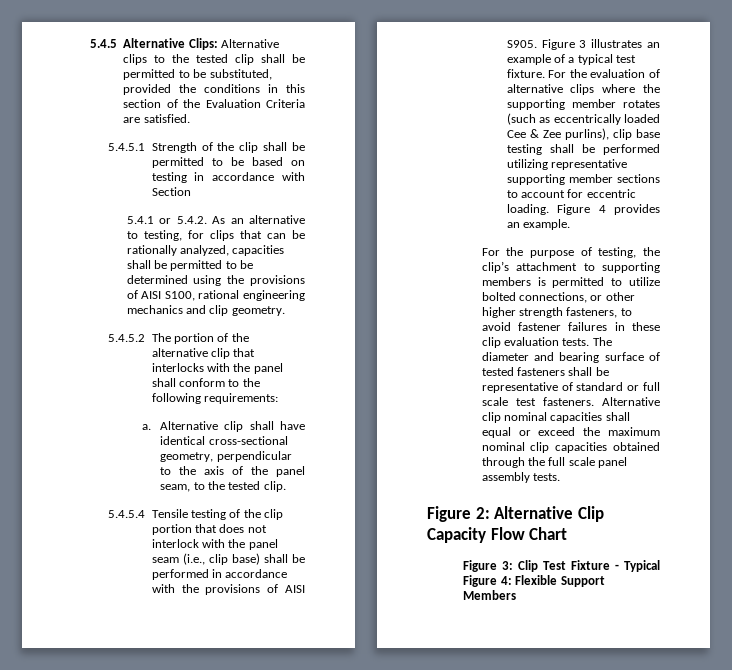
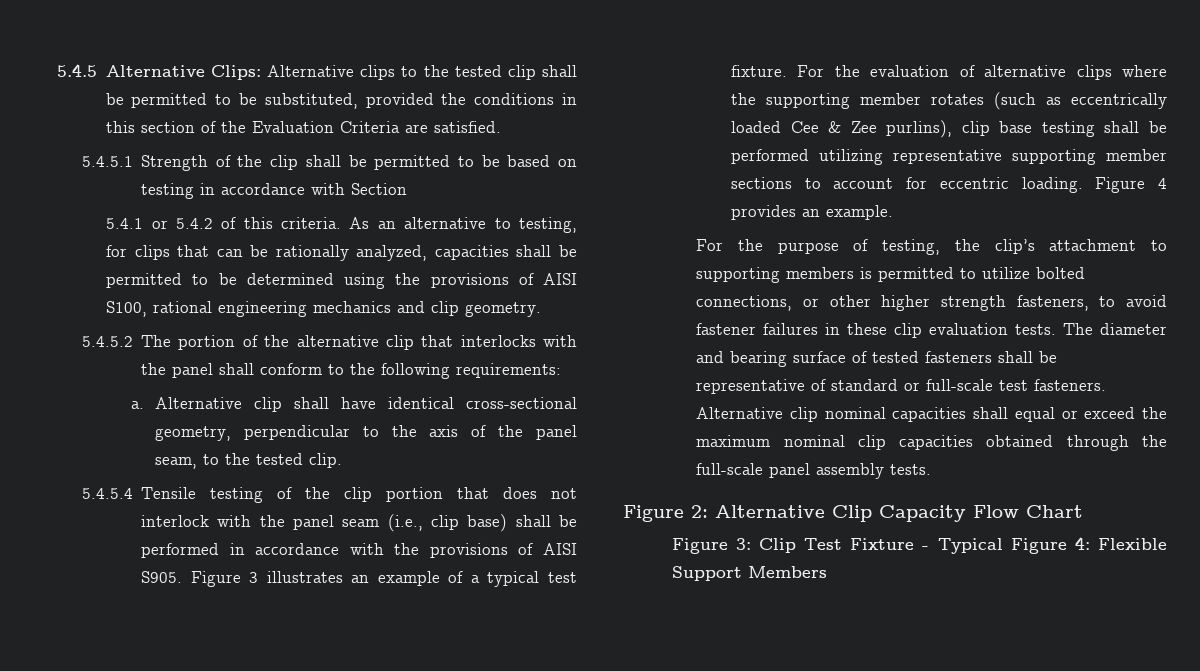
- 5.4.1 or 5.4.2. As an alternative to testing, for clips that can be rationally analyzed, capacities shall be permitted to be determined using the provisions of AISI S100, rational engineering mechanics and clip geometry.
+ 5.4.1 or 5.4.2 of this criteria. As an alternative to testing, for clips that can be rationally analyzed, capacities shall be permitted to be determined using the provisions of AISI S100, rational engineering mechanics and clip geometry.
- The diameter and bearing surface of tested fasteners shall be representative of standard or full scale test fasteners.
+ The diameter and bearing surface of tested fasteners shall be representative of standard or full-scale test fasteners.
- Alternative clip nominal capacities shall equal or exceed the maximum nominal clip capacities obtained through the full scale panel assembly tests.
+ Alternative clip nominal capacities shall equal or exceed the maximum nominal clip capacities obtained through the full-scale panel assembly tests.

